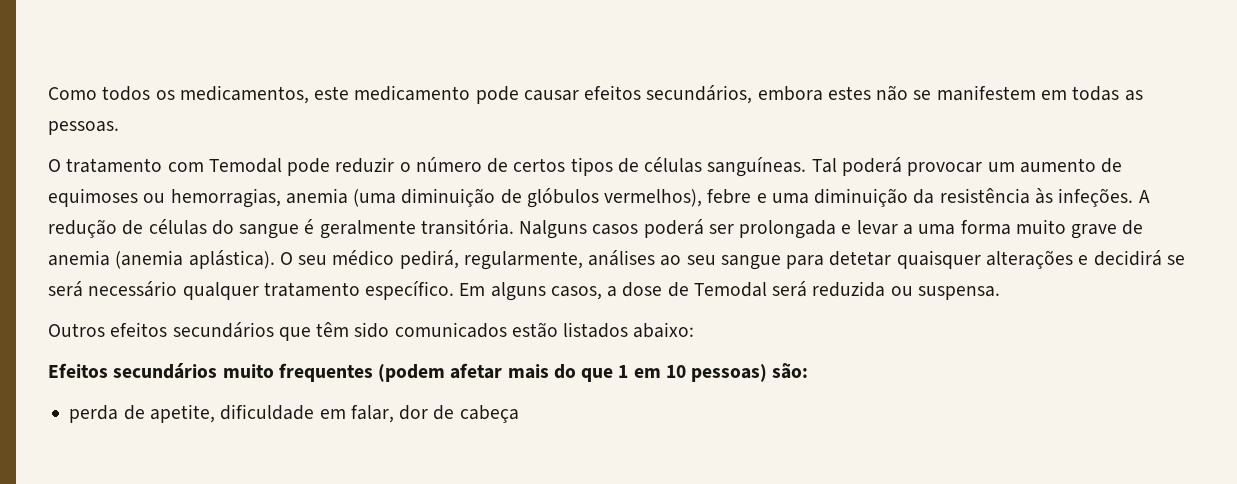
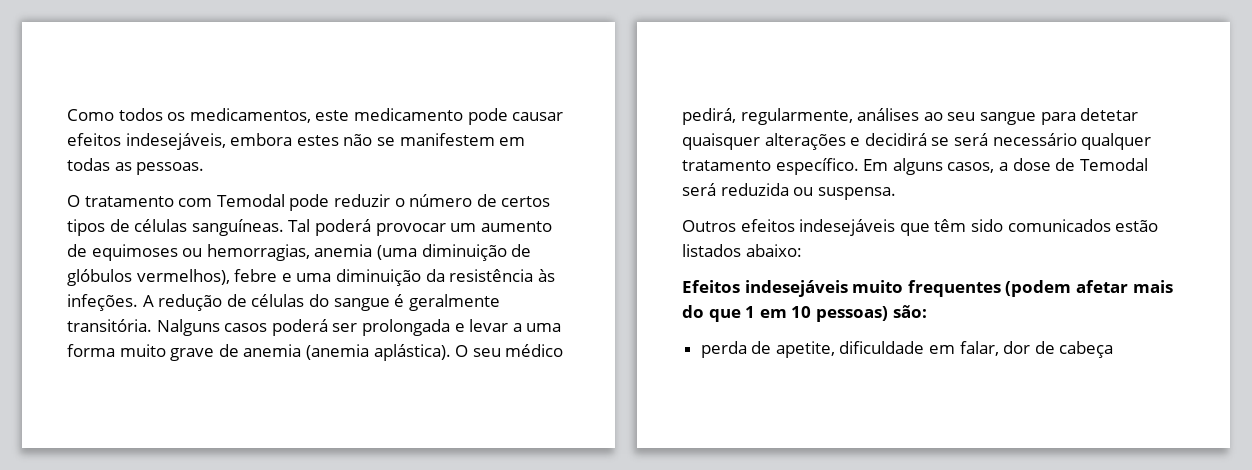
- Como todos os medicamentos, este medicamento pode causar efeitos secundários, embora estes não se manifestem em todas as pessoas.
+ Como todos os medicamentos, este medicamento pode causar efeitos indesejáveis, embora estes não se manifestem em todas as pessoas.
- Outros efeitos secundários que têm sido comunicados estão listados abaixo:
+ Outros efeitos indesejáveis que têm sido comunicados estão listados abaixo:
- Efeitos secundários muito frequentes (podem afetar mais do que 1 em 10 pessoas) são:
+ Efeitos indesejáveis muito frequentes (podem afetar mais do que 1 em 10 pessoas) são:

